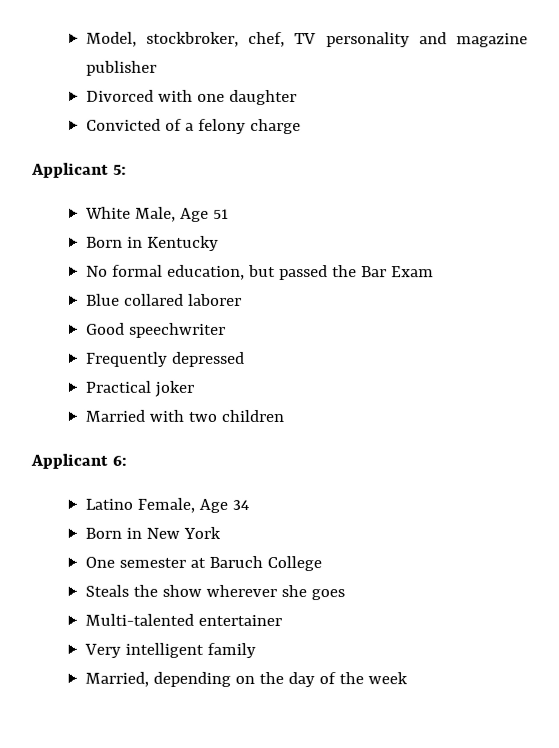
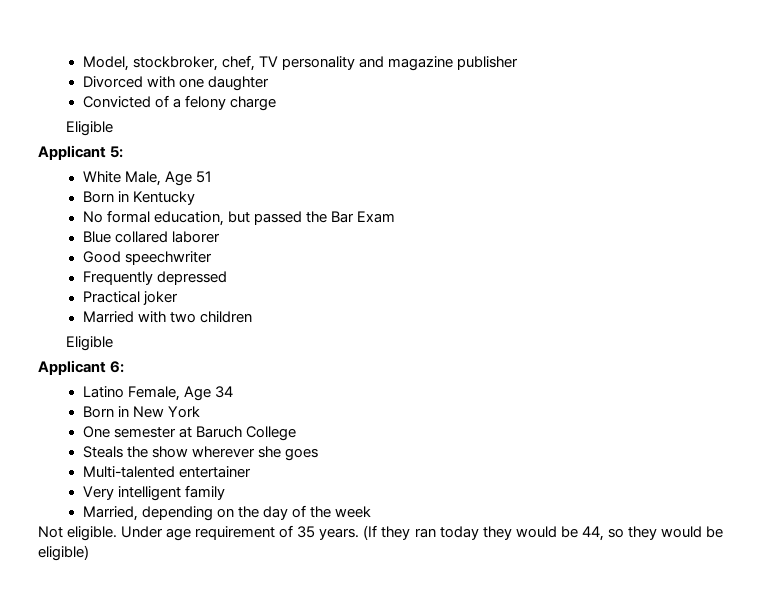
  Convicted of a felony charge
+ Eligible
  Married with two children
+ Eligible
+ Not eligible. Under age requirement of 35 years. (If they ran today they would be 44, so they would be eligible)

